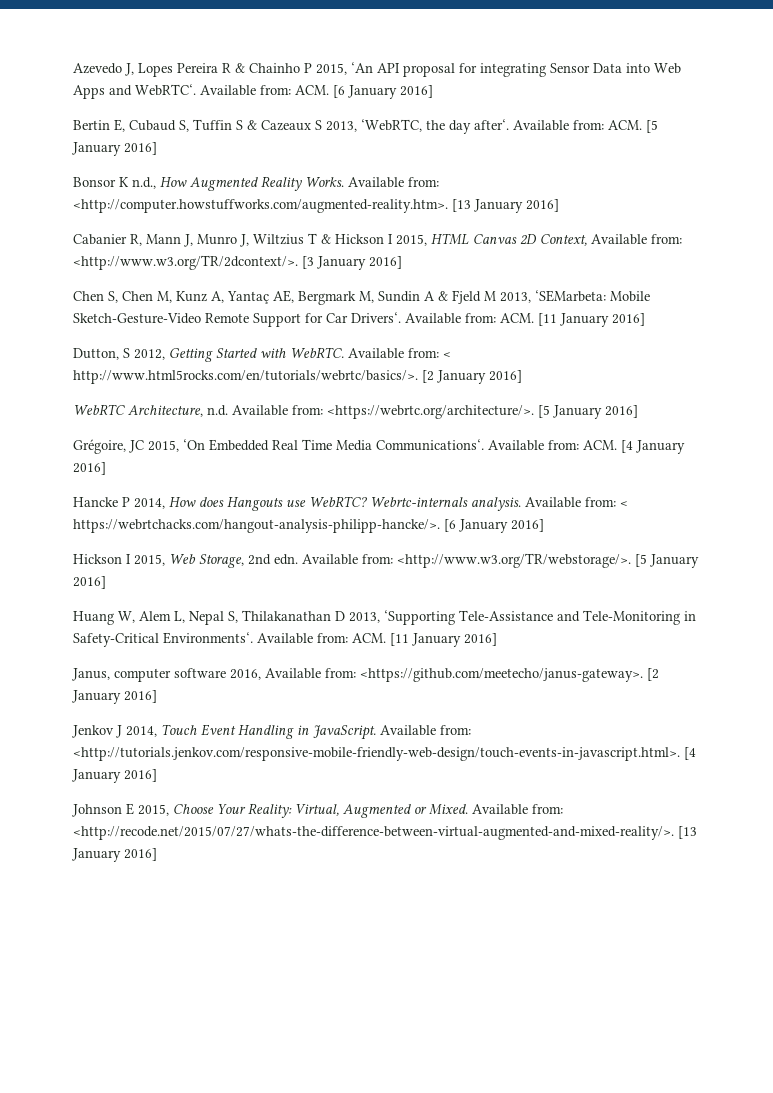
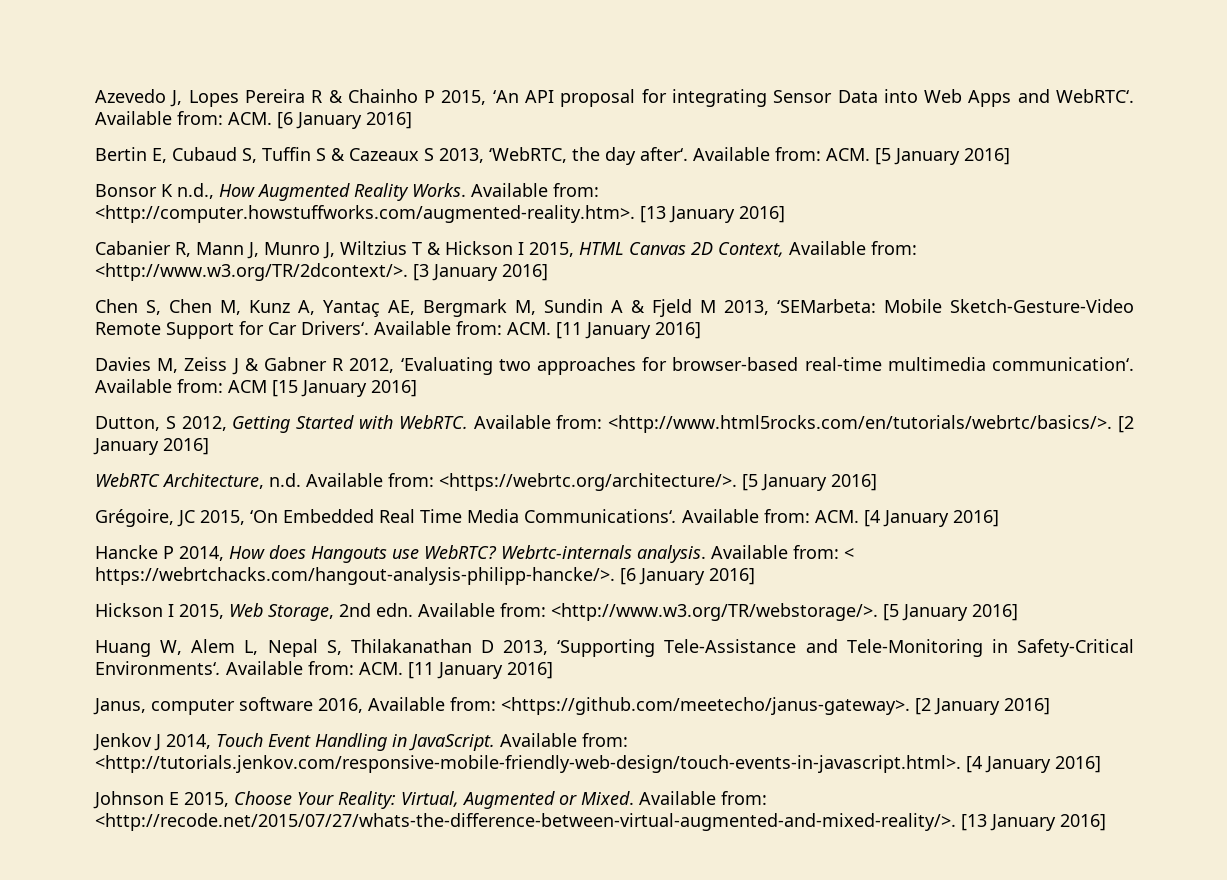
+ Davies M, Zeiss J & Gabner R 2012, ‘Evaluating two approaches for browser-based real-time multimedia communication‘. Available from: ACM [15 January 2016]
- Available from: < http://www.html5rocks.com/en/tutorials/webrtc/basics/>. [2 January 2016]
+ Available from: <http://www.html5rocks.com/en/tutorials/webrtc/basics/>. [2 January 2016]

